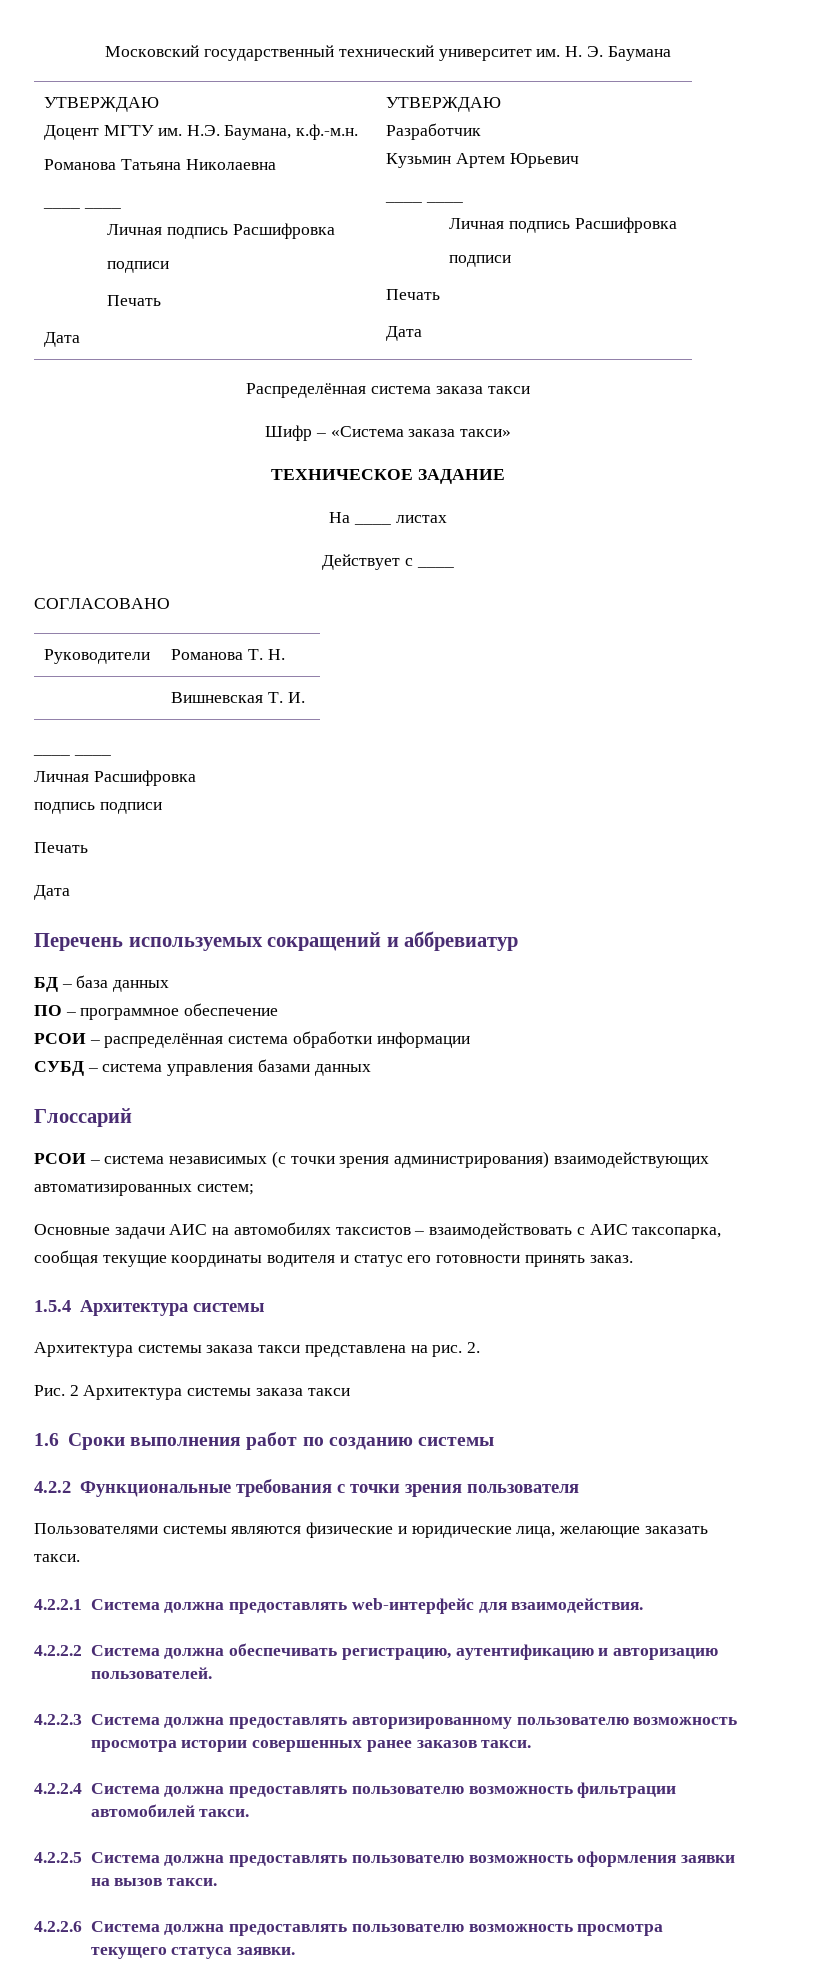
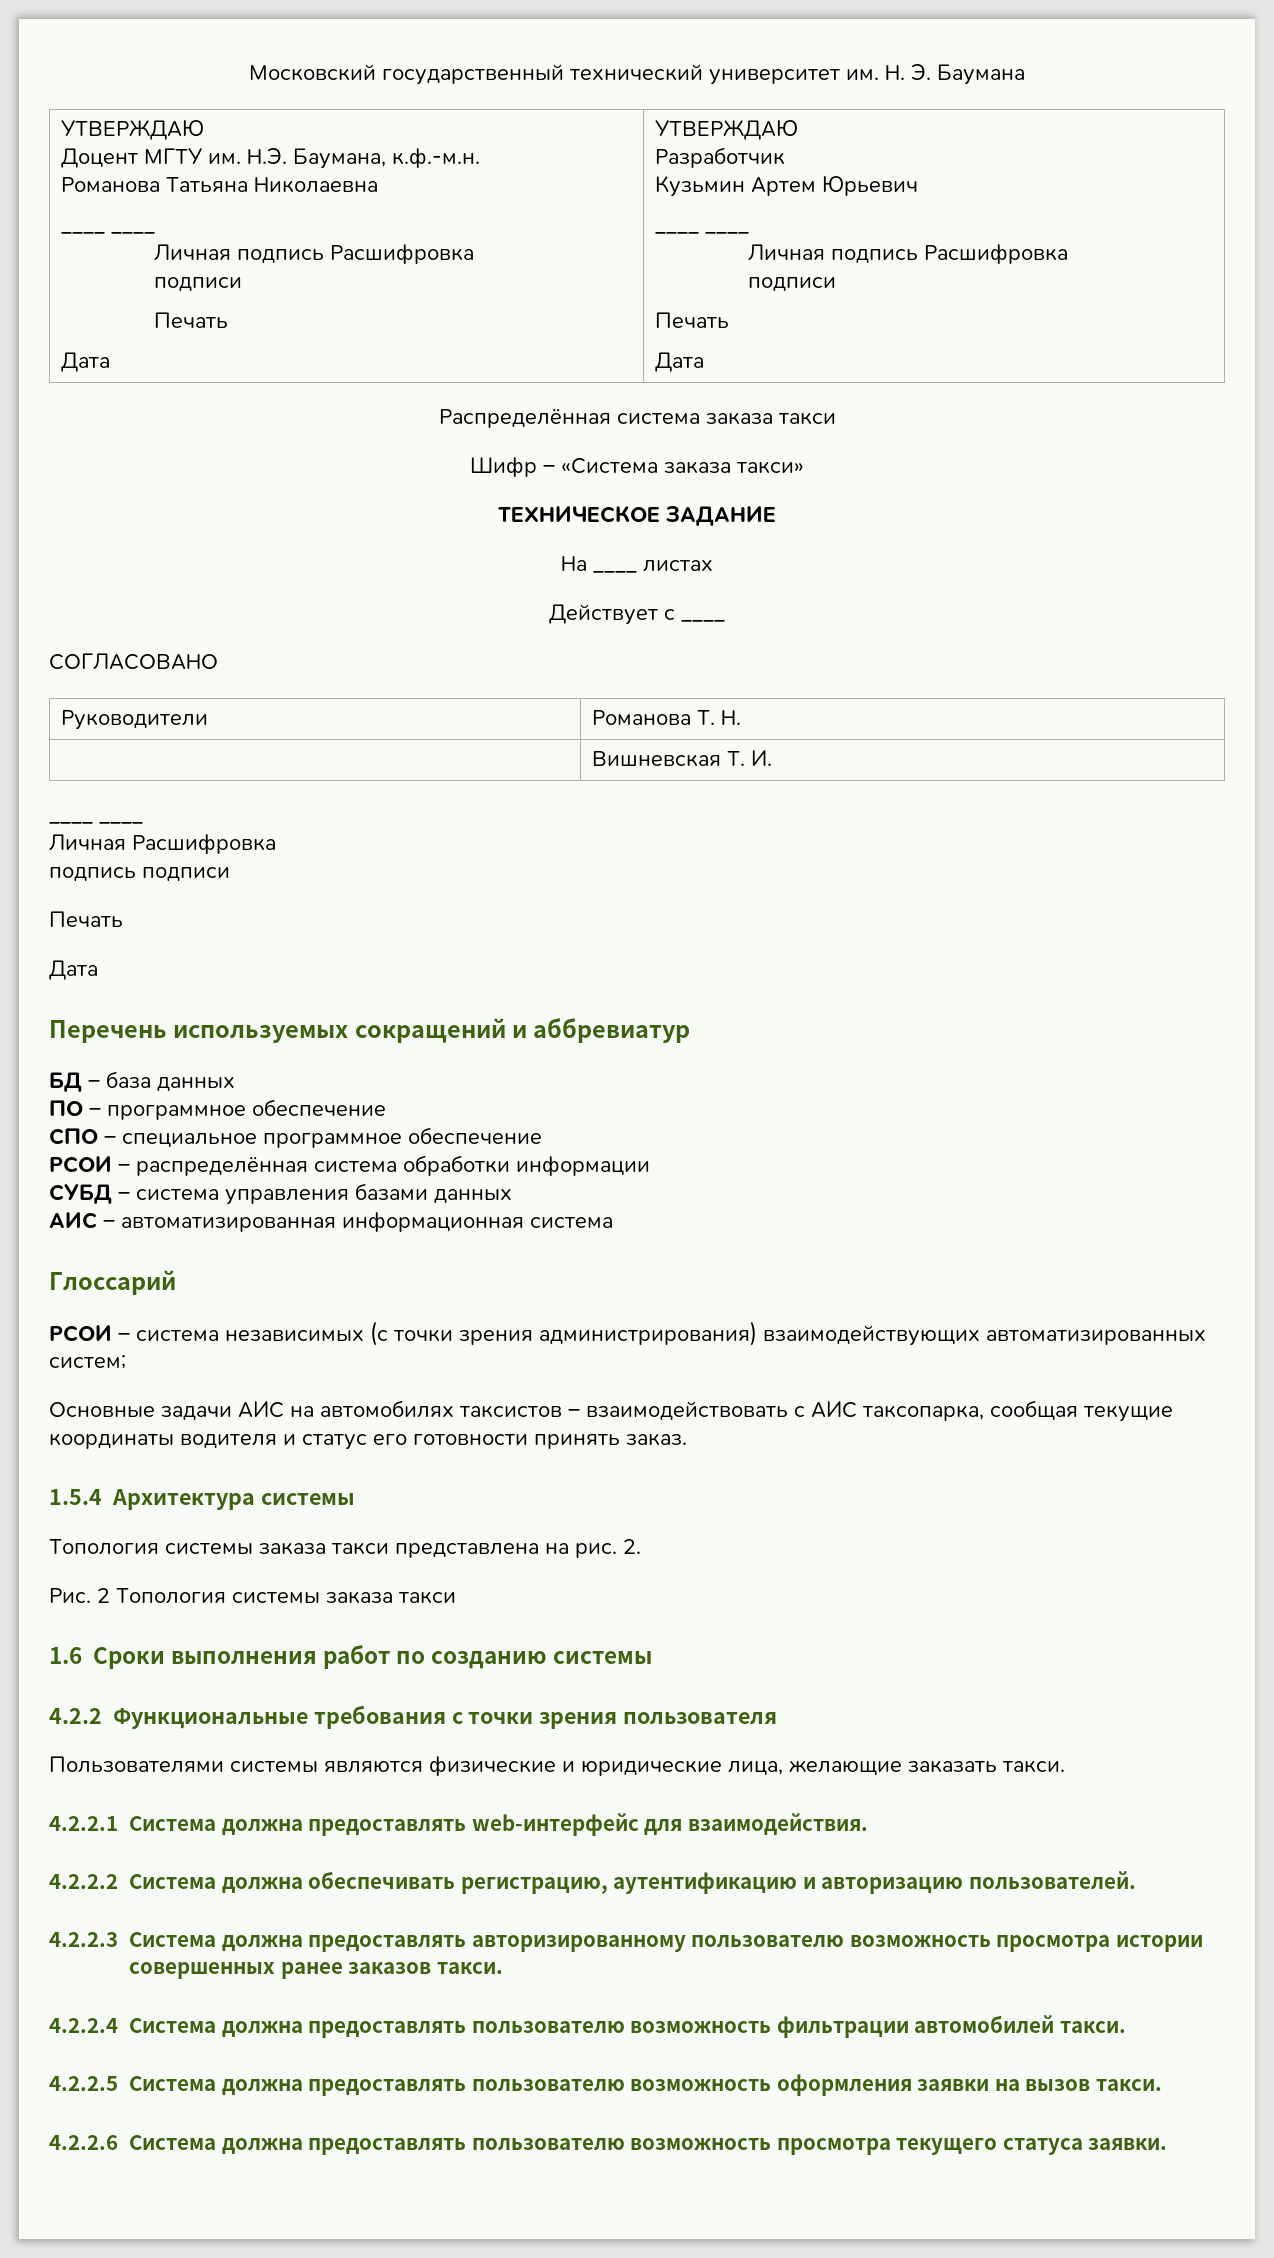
+ СПО – специальное программное обеспечение
+ АИС – автоматизированная информационная система
- Архитектура системы заказа такси представлена на рис.
+ Топология системы заказа такси представлена на рис.
- Рис. 2 Архитектура системы заказа такси
+ Рис. 2 Топология системы заказа такси

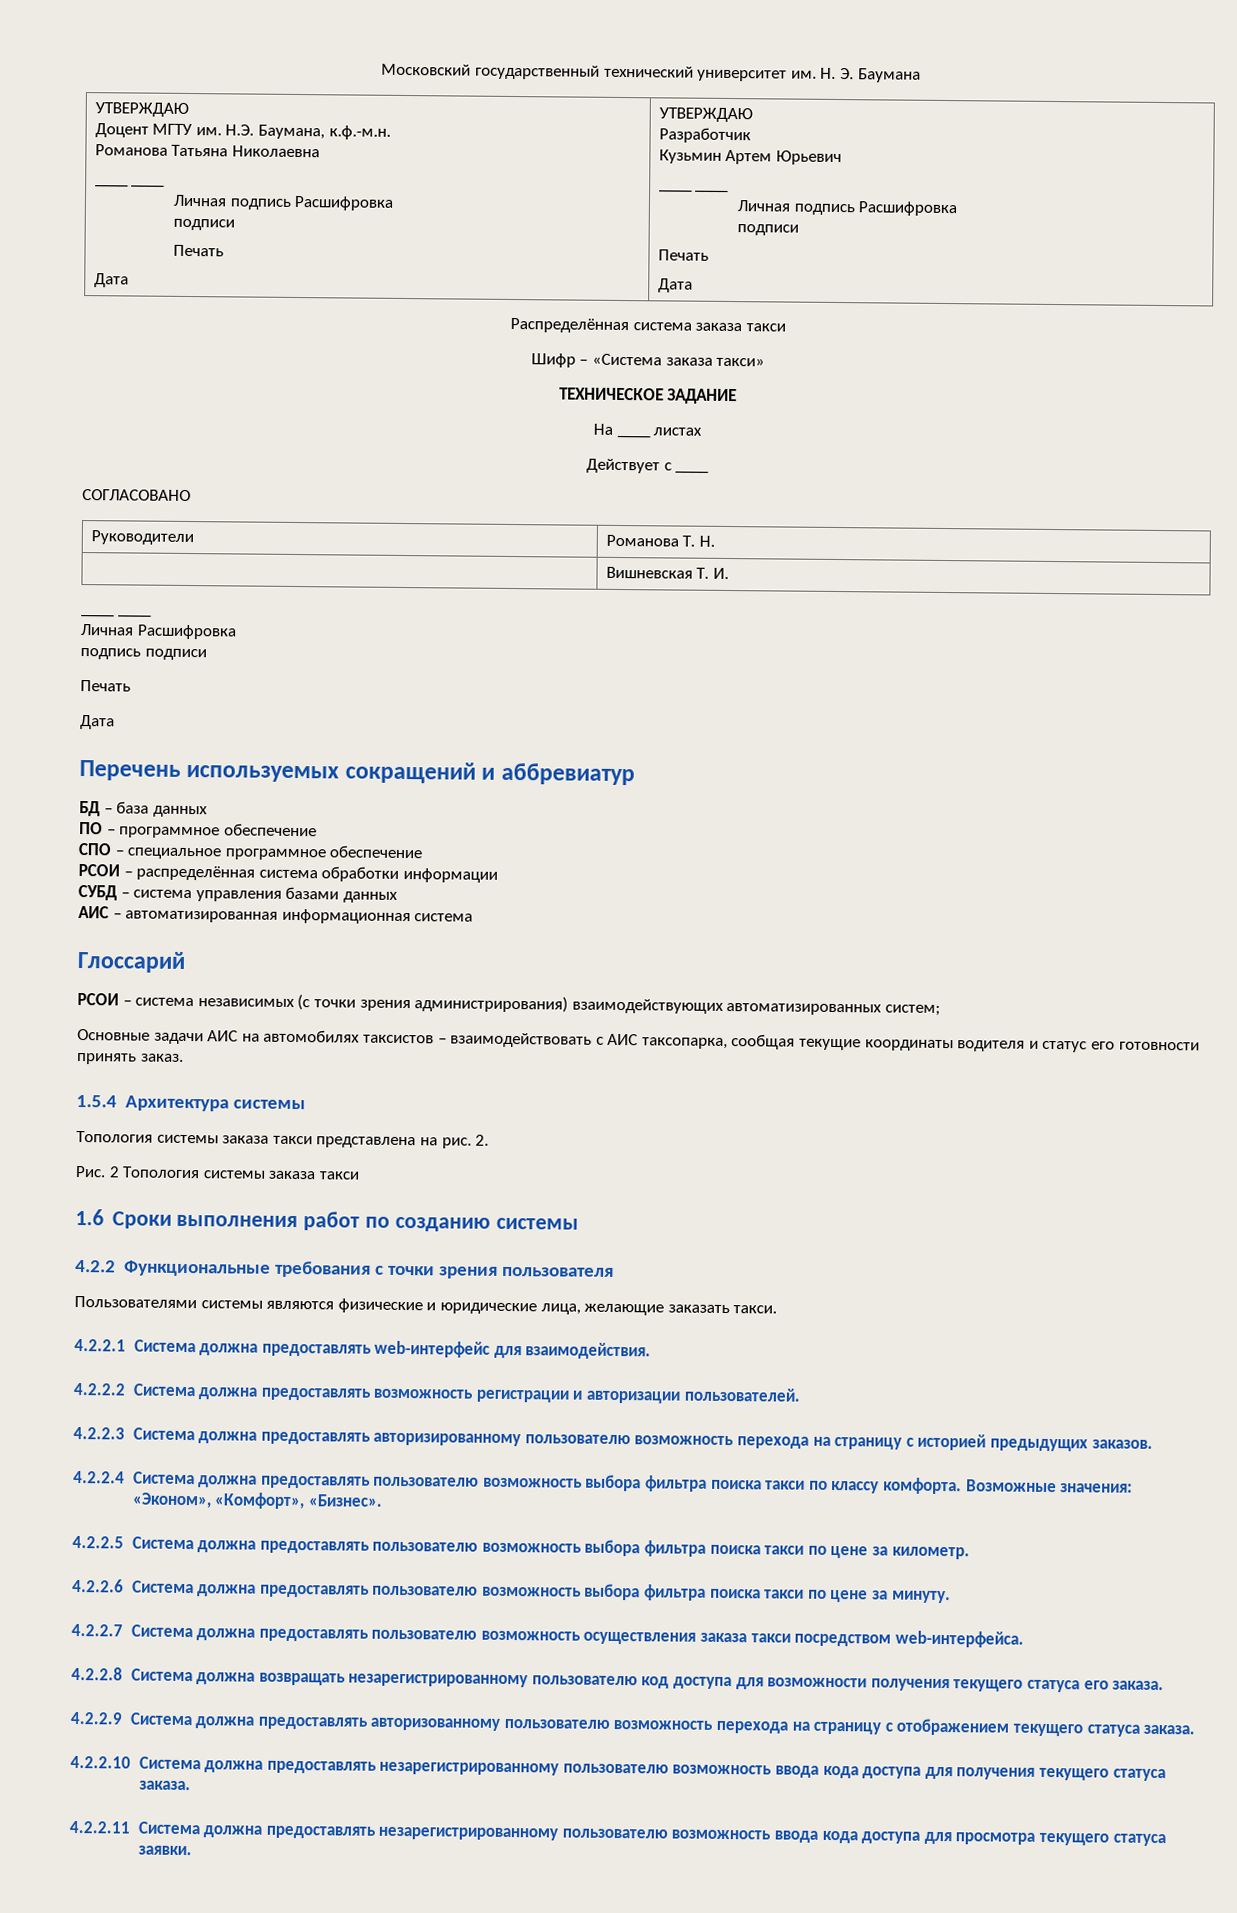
- 4.2.2.2 Система должна обеспечивать регистрацию, аутентификацию и авторизацию пользователей.
+ 4.2.2.2 Система должна предоставлять возможность регистрации и авторизации пользователей.
- 4.2.2.3 Система должна предоставлять авторизированному пользователю возможность просмотра истории совершенных ранее заказов такси.
+ 4.2.2.3 Система должна предоставлять авторизированному пользователю возможность перехода на страницу с историей предыдущих заказов.
- 4.2.2.4 Система должна предоставлять пользователю возможность фильтрации автомобилей такси.
+ 4.2.2.4 Система должна предоставлять пользователю возможность выбора фильтра поиска такси по классу комфорта. Возможные значения: «Эконом», «Комфорт», «Бизнес».
- 4.2.2.5 Система должна предоставлять пользователю возможность оформления заявки на вызов такси.
+ 4.2.2.5 Система должна предоставлять пользователю возможность выбора фильтра поиска такси по цене за километр.
- 4.2.2.6 Система должна предоставлять пользователю возможность просмотра текущего статуса заявки.
+ 4.2.2.6 Система должна предоставлять пользователю возможность выбора фильтра поиска такси по цене за минуту.
+ 4.2.2.7 Система должна предоставлять пользователю возможность осуществления заказа такси посредством web-интерфейса.
+ 4.2.2.8 Система должна возвращать незарегистрированному пользователю код доступа для возможности получения текущего статуса его заказа.
+ 4.2.2.9 Система должна предоставлять авторизованному пользователю возможность перехода на страницу с отображением текущего статуса заказа.
+ 4.2.2.10 Система должна предоставлять незарегистрированному пользователю возможность ввода кода доступа для получения текущего статуса заказа.
+ 4.2.2.11 Система должна предоставлять незарегистрированному пользователю возможность ввода кода доступа для просмотра текущего статуса заявки.

